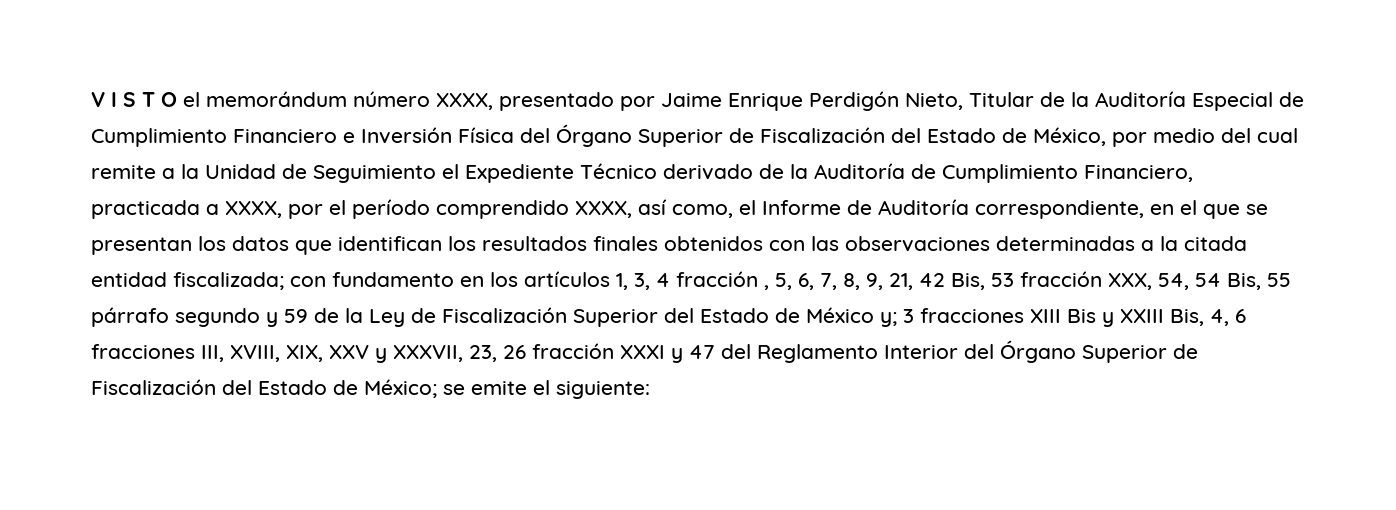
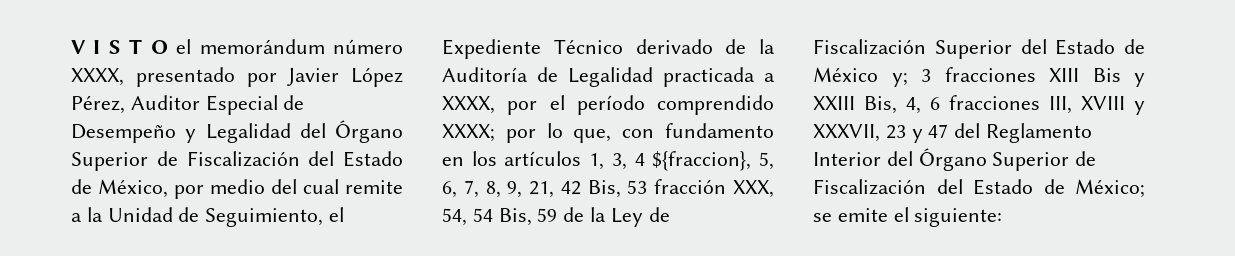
- V I S T O el memorándum número XXXX, presentado por Jaime Enrique Perdigón Nieto, Titular de la Auditoría Especial de Cumplimiento Financiero e Inversión Física del Órgano Superior de Fiscalización del Estado de México, por medio del cual remite a la Unidad de Seguimiento el Expediente Técnico derivado de la Auditoría de Cumplimiento Financiero, practicada a XXXX, por el período comprendido XXXX, así como, el Informe de Auditoría correspondiente, en el que se presentan los datos que identifican los resultados finales obtenidos con las observaciones determinadas a la citada entidad fiscalizada; con fundamento en los artículos 1, 3, 4 fracción , 5, 6, 7, 8, 9, 21, 42 Bis, 53 fracción XXX, 54, 54 Bis, 55 párrafo segundo y 59 de la Ley de Fiscalización Superior del Estado de México y;
+ V I S T O el memorándum número XXXX, presentado por Javier López Pérez, Auditor Especial de Desempeño y Legalidad del Órgano Superior de Fiscalización del Estado de México, por medio del cual remite a la Unidad de Seguimiento, el Expediente Técnico derivado de la Auditoría de Legalidad practicada a XXXX, por el período comprendido XXXX; por lo que, con fundamento en los artículos 1, 3, 4 ${fraccion}, 5, 6, 7, 8, 9, 21, 42 Bis, 53 fracción XXX, 54, 54 Bis, 59 de la Ley de Fiscalización Superior del Estado de México y;
- 3 fracciones XIII Bis y XXIII Bis, 4, 6 fracciones III, XVIII, XIX, XXV y XXXVII, 23, 26 fracción XXXI y 47 del Reglamento Interior del Órgano Superior de Fiscalización del Estado de México;
+ 3 fracciones XIII Bis y XXIII Bis, 4, 6 fracciones III, XVIII y XXXVII, 23 y 47 del Reglamento Interior del Órgano Superior de Fiscalización del Estado de México;

